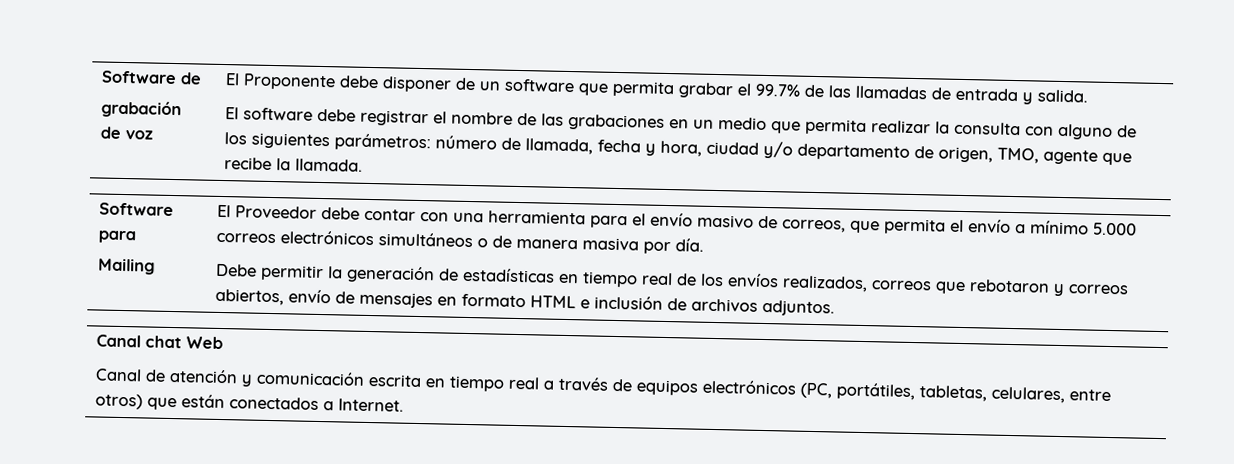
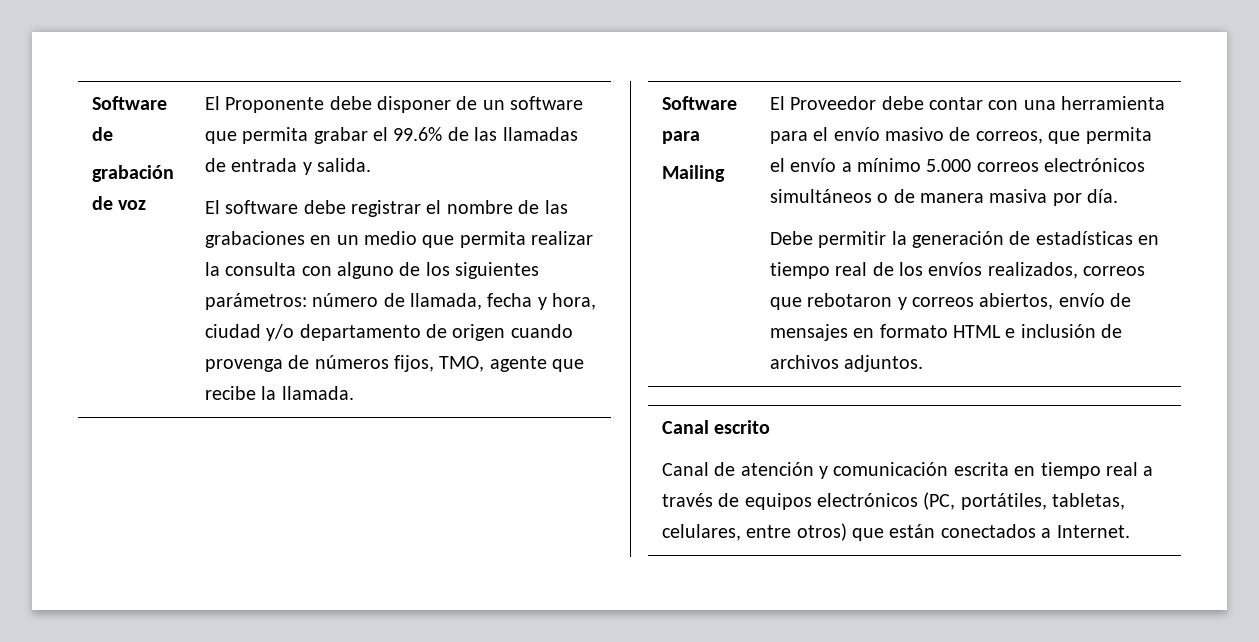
- El Proponente debe disponer de un software que permita grabar el 99.7% de las llamadas de entrada y salida.
+ El Proponente debe disponer de un software que permita grabar el 99.6% de las llamadas de entrada y salida.
- El software debe registrar el nombre de las grabaciones en un medio que permita realizar la consulta con alguno de los siguientes parámetros: número de llamada, fecha y hora, ciudad y/o departamento de origen, TMO, agente que recibe la llamada.
+ El software debe registrar el nombre de las grabaciones en un medio que permita realizar la consulta con alguno de los siguientes parámetros: número de llamada, fecha y hora, ciudad y/o departamento de origen cuando provenga de números fijos, TMO, agente que recibe la llamada.
- Canal chat Web
+ Canal escrito

